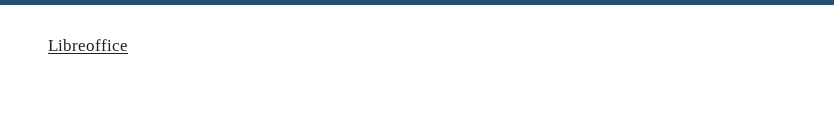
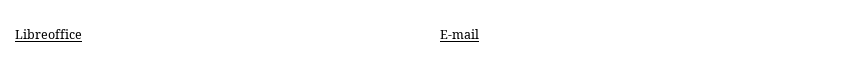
+ E-mail

